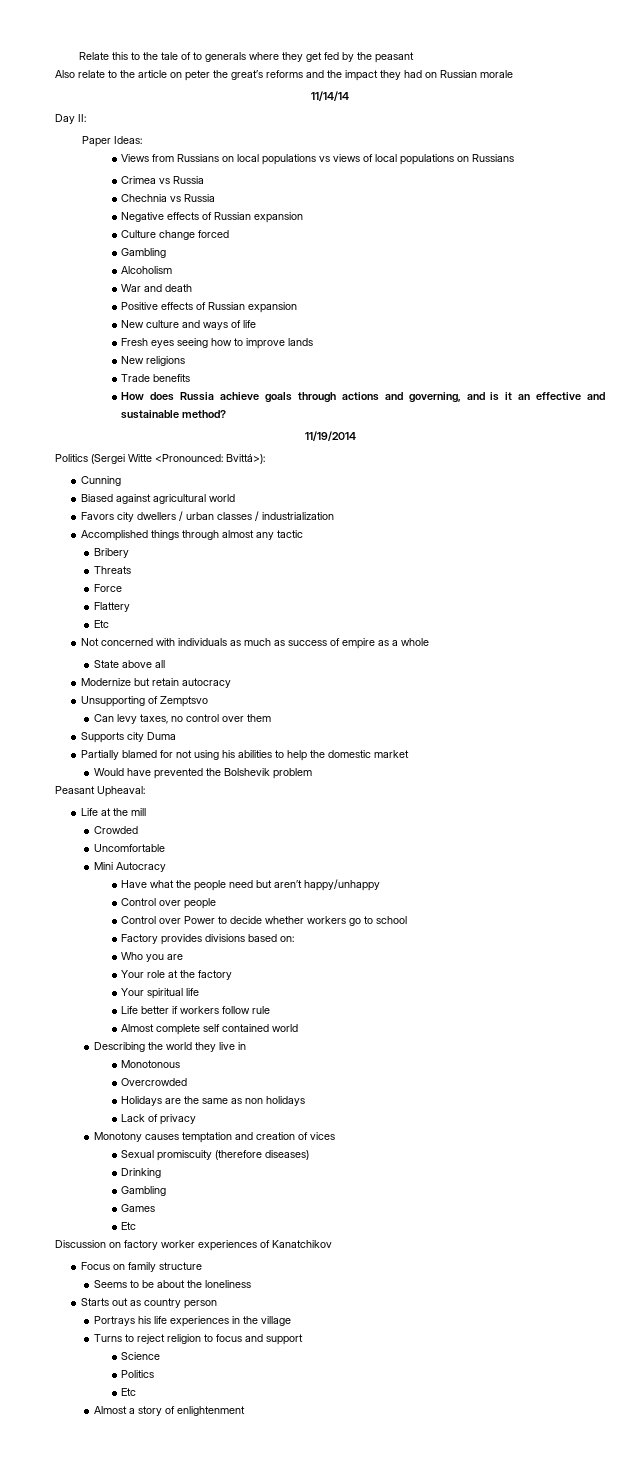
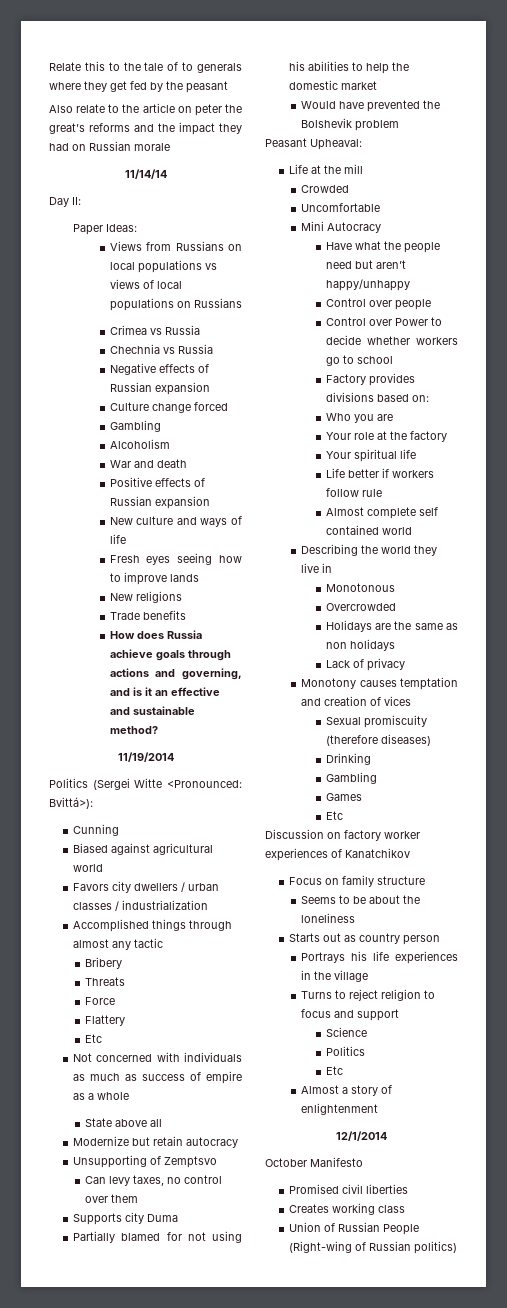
+ 12/1/2014
+ October Manifesto
+ Promised civil liberties
+ Creates working class
+ Union of Russian People (Right-wing of Russian politics)

